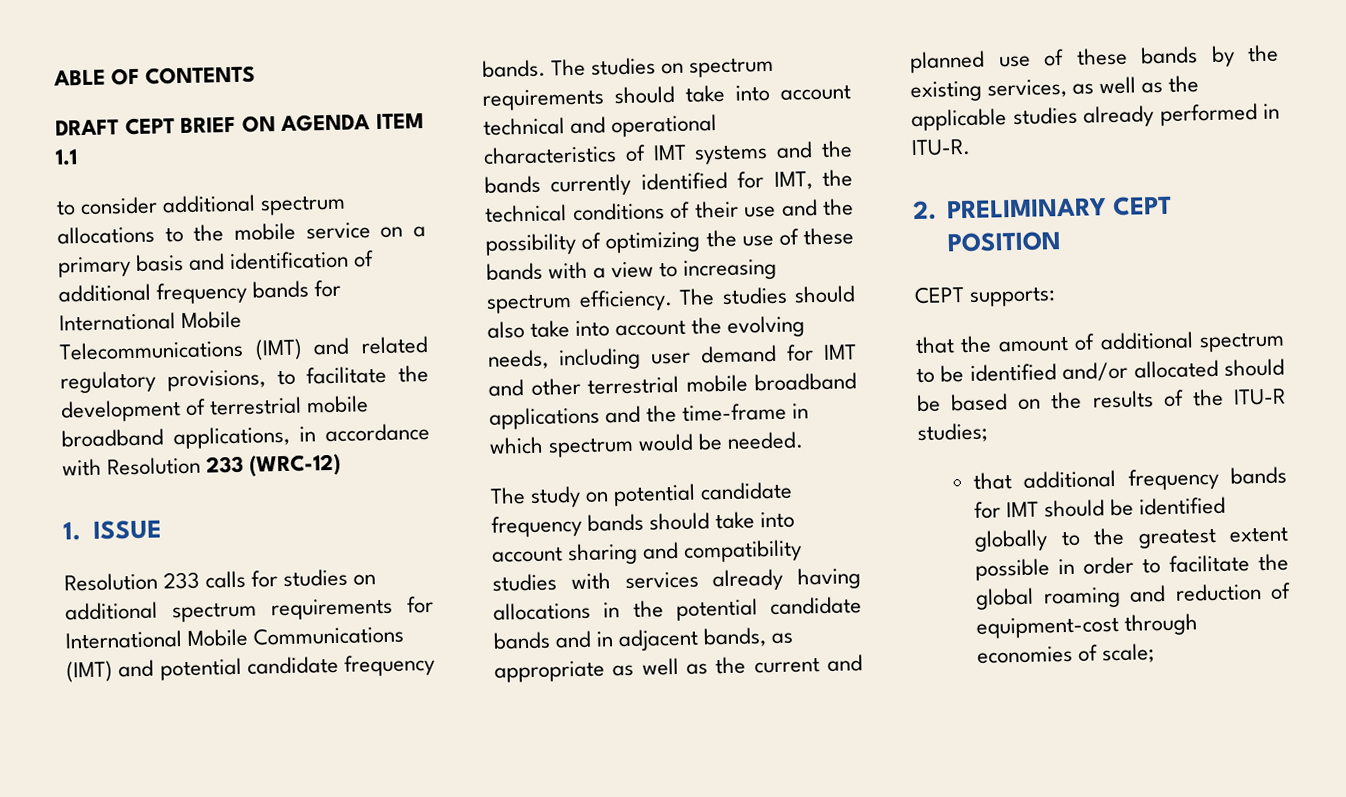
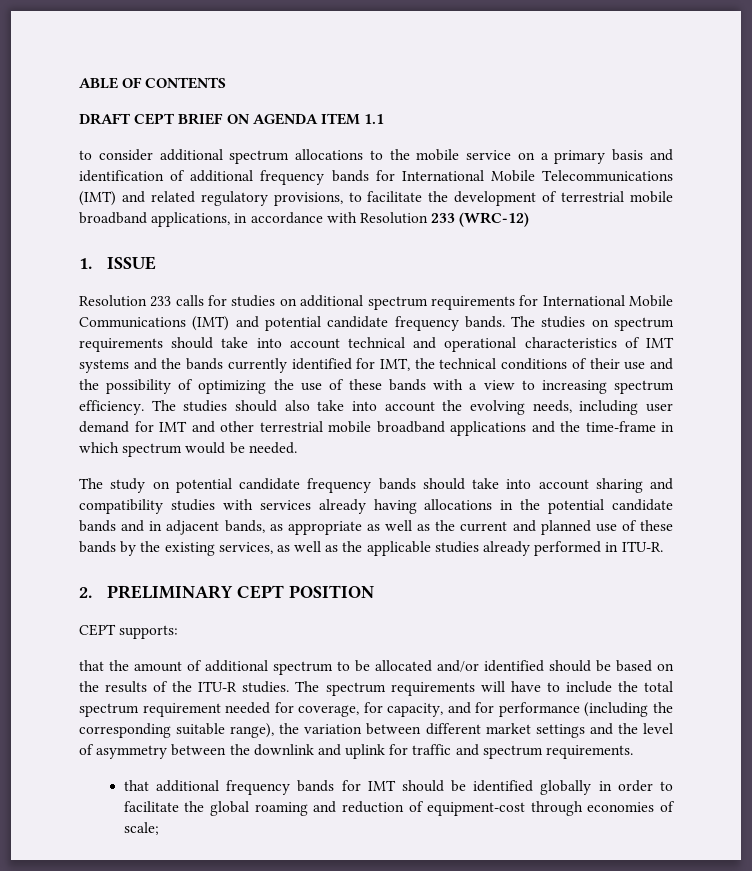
- that the amount of additional spectrum to be identified and/or allocated should be based on the results of the ITU-R studies;
+ that the amount of additional spectrum to be allocated and/or identified should be based on the results of the ITU-R studies. The spectrum requirements will have to include the total spectrum requirement needed for coverage, for capacity, and for performance (including the corresponding suitable range), the variation between different market settings and the level of asymmetry between the downlink and uplink for traffic and spectrum requirements.
- that additional frequency bands for IMT should be identified globally to the greatest extent possible in order to facilitate the global roaming and reduction of equipment-cost through economies of scale;
+ that additional frequency bands for IMT should be identified globally in order to facilitate the global roaming and reduction of equipment-cost through economies of scale;

